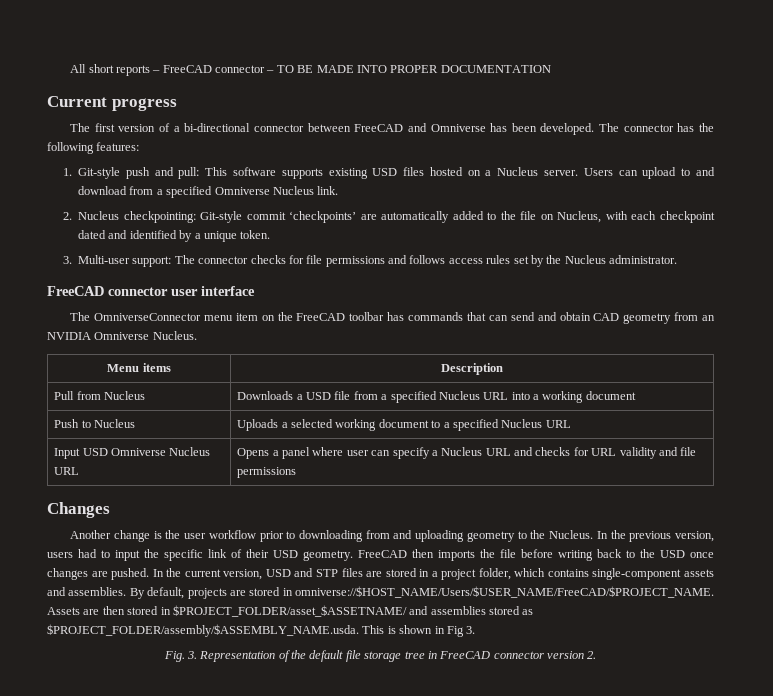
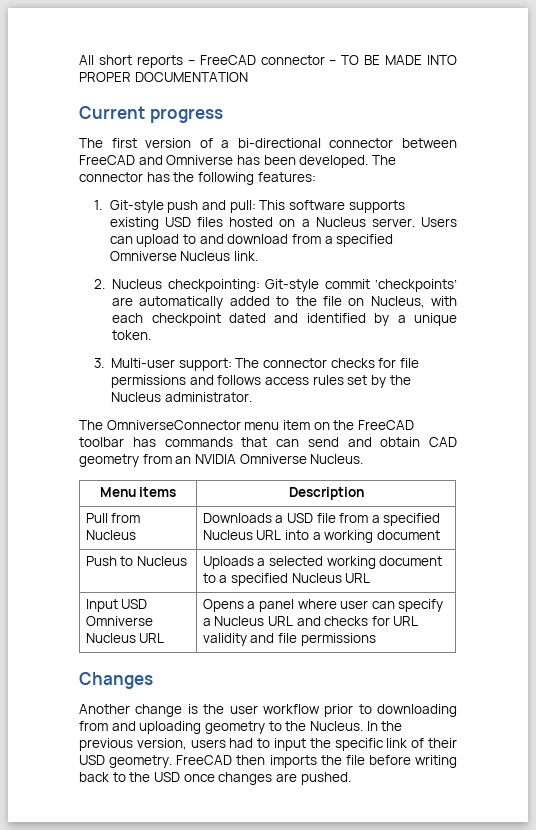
- FreeCAD connector user interface
- In the current version, USD and STP files are stored in a project folder, which contains single-component assets and assemblies. By default, projects are stored in omniverse://$HOST_NAME/Users/$USER_NAME/FreeCAD/$PROJECT_NAME. Assets are then stored in $PROJECT_FOLDER/asset_$ASSETNAME/ and assemblies stored as $PROJECT_FOLDER/assembly/$ASSEMBLY_NAME.usda. This is shown in Fig 3.
- Fig. 3. Representation of the default file storage tree in FreeCAD connector version 2.

